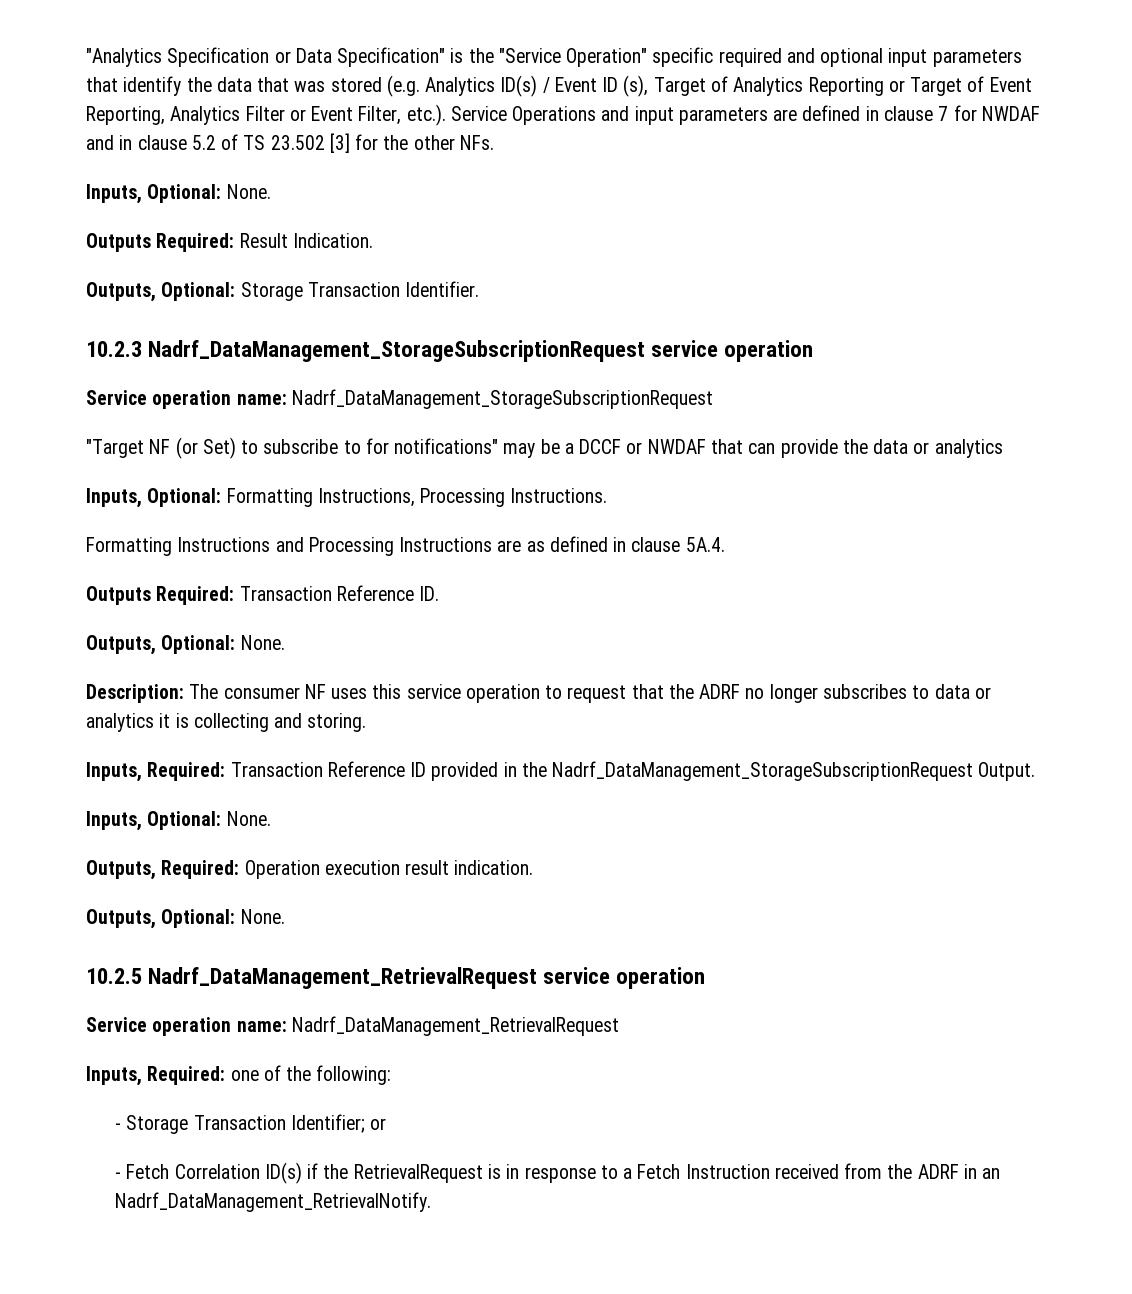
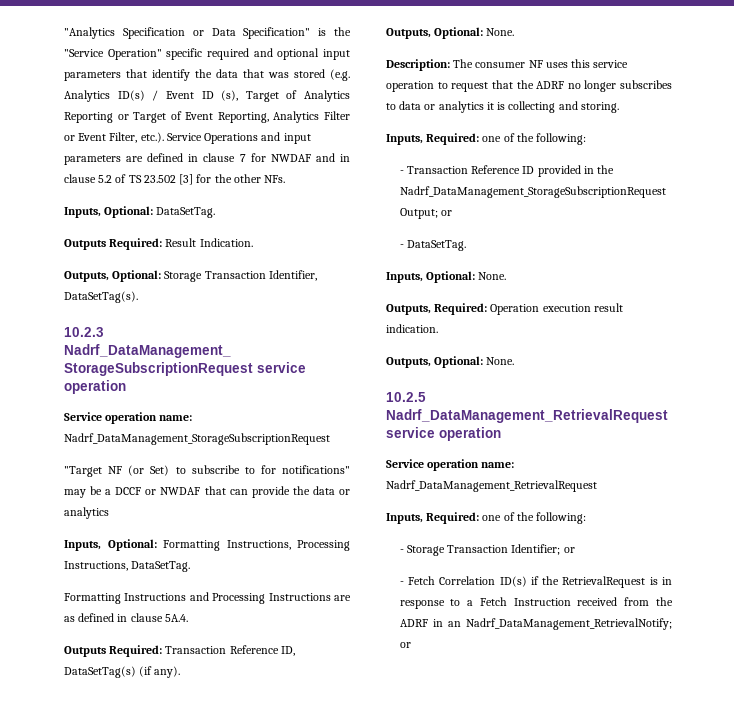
  "Analytics Specification or Data Specification" is the "Service Operation" specific required and optional input parameters that identify the data that was stored (e.g. Analytics ID(s) / Event ID (s), Target of Analytics Reporting or Target of Event Reporting, Analytics Filter or Event Filter, etc.). Service Operations and input parameters are defined in clause 7 for NWDAF and in clause 5.2 of TS 23.502 [3] for the other NFs.
- Inputs, Optional: None.
+ Inputs, Optional: DataSetTag.
- Outputs, Optional: Storage Transaction Identifier.
+ Outputs, Optional: Storage Transaction Identifier, DataSetTag(s).
- Inputs, Optional: Formatting Instructions, Processing Instructions.
+ Inputs, Optional: Formatting Instructions, Processing Instructions, DataSetTag.
- Outputs Required: Transaction Reference ID.
+ Outputs Required: Transaction Reference ID, DataSetTag(s) (if any).
  Description: The consumer NF uses this service operation to request that the ADRF no longer subscribes to data or analytics it is collecting and storing.
- Inputs, Required: Transaction Reference ID provided in the Nadrf_DataManagement_StorageSubscriptionRequest Output.
+ Inputs, Required: one of the following:
+ - Transaction Reference ID provided in the Nadrf_DataManagement_StorageSubscriptionRequest Output; or
+ - DataSetTag.
- - Fetch Correlation ID(s) if the RetrievalRequest is in response to a Fetch Instruction received from the ADRF in an Nadrf_DataManagement_RetrievalNotify.
+ - Fetch Correlation ID(s) if the RetrievalRequest is in response to a Fetch Instruction received from the ADRF in an Nadrf_DataManagement_RetrievalNotify; or

